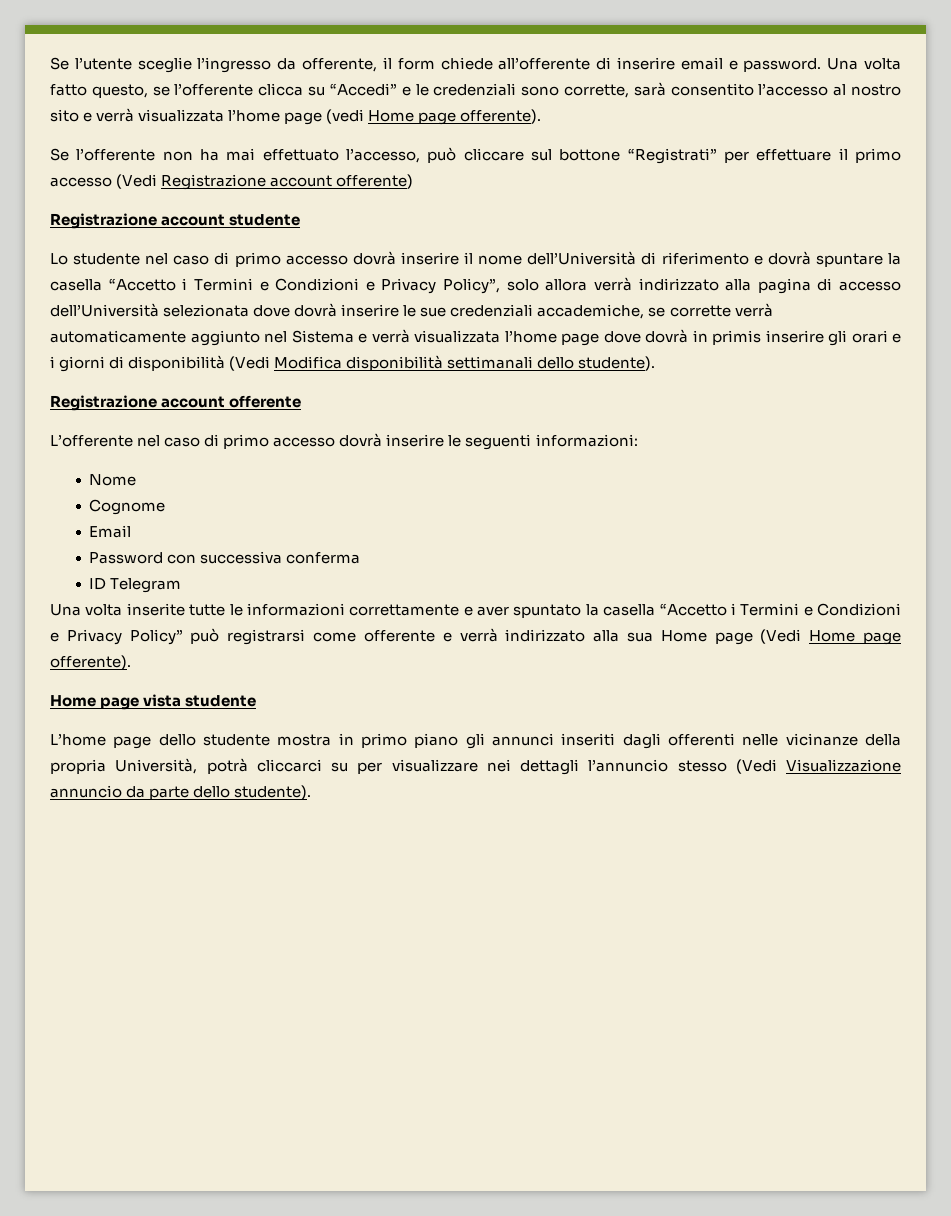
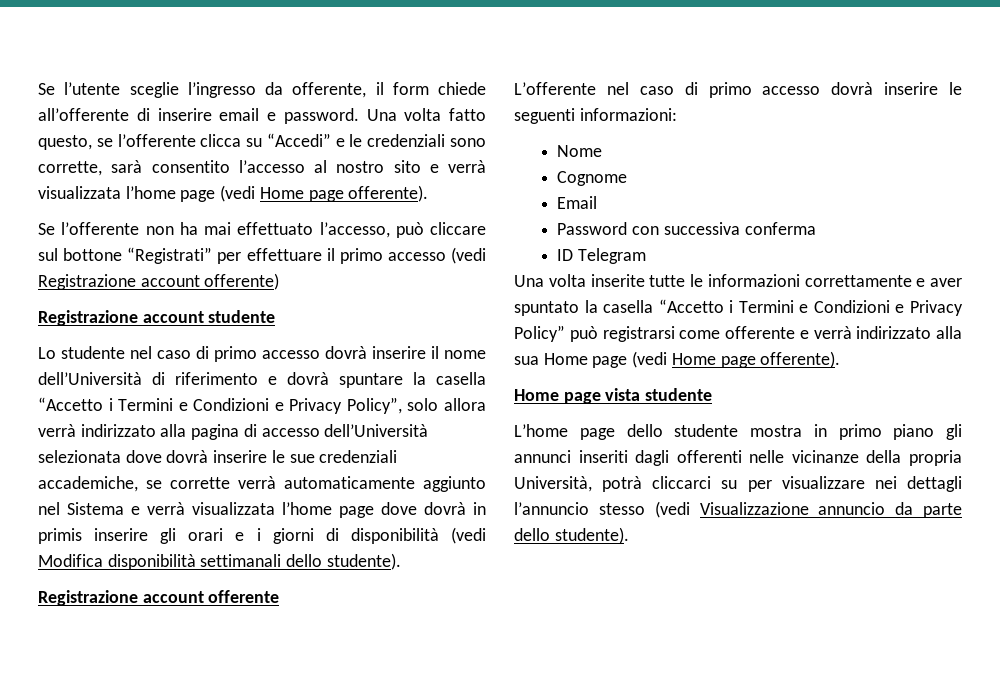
- Se l’offerente non ha mai effettuato l’accesso, può cliccare sul bottone “Registrati” per effettuare il primo accesso (Vedi Registrazione account offerente)
+ Se l’offerente non ha mai effettuato l’accesso, può cliccare sul bottone “Registrati” per effettuare il primo accesso (vedi Registrazione account offerente)
- Lo studente nel caso di primo accesso dovrà inserire il nome dell’Università di riferimento e dovrà spuntare la casella “Accetto i Termini e Condizioni e Privacy Policy”, solo allora verrà indirizzato alla pagina di accesso dell’Università selezionata dove dovrà inserire le sue credenziali accademiche, se corrette verrà automaticamente aggiunto nel Sistema e verrà visualizzata l’home page dove dovrà in primis inserire gli orari e i giorni di disponibilità (Vedi Modifica disponibilità settimanali dello studente).
+ Lo studente nel caso di primo accesso dovrà inserire il nome dell’Università di riferimento e dovrà spuntare la casella “Accetto i Termini e Condizioni e Privacy Policy”, solo allora verrà indirizzato alla pagina di accesso dell’Università selezionata dove dovrà inserire le sue credenziali accademiche, se corrette verrà automaticamente aggiunto nel Sistema e verrà visualizzata l’home page dove dovrà in primis inserire gli orari e i giorni di disponibilità (vedi Modifica disponibilità settimanali dello studente).
- Una volta inserite tutte le informazioni correttamente e aver spuntato la casella “Accetto i Termini e Condizioni e Privacy Policy” può registrarsi come offerente e verrà indirizzato alla sua Home page (Vedi Home page offerente).
+ Una volta inserite tutte le informazioni correttamente e aver spuntato la casella “Accetto i Termini e Condizioni e Privacy Policy” può registrarsi come offerente e verrà indirizzato alla sua Home page (vedi Home page offerente).
- L’home page dello studente mostra in primo piano gli annunci inseriti dagli offerenti nelle vicinanze della propria Università, potrà cliccarci su per visualizzare nei dettagli l’annuncio stesso (Vedi Visualizzazione annuncio da parte dello studente).
+ L’home page dello studente mostra in primo piano gli annunci inseriti dagli offerenti nelle vicinanze della propria Università, potrà cliccarci su per visualizzare nei dettagli l’annuncio stesso (vedi Visualizzazione annuncio da parte dello studente).

